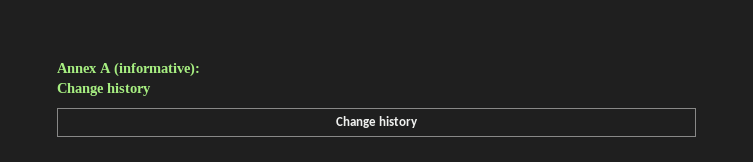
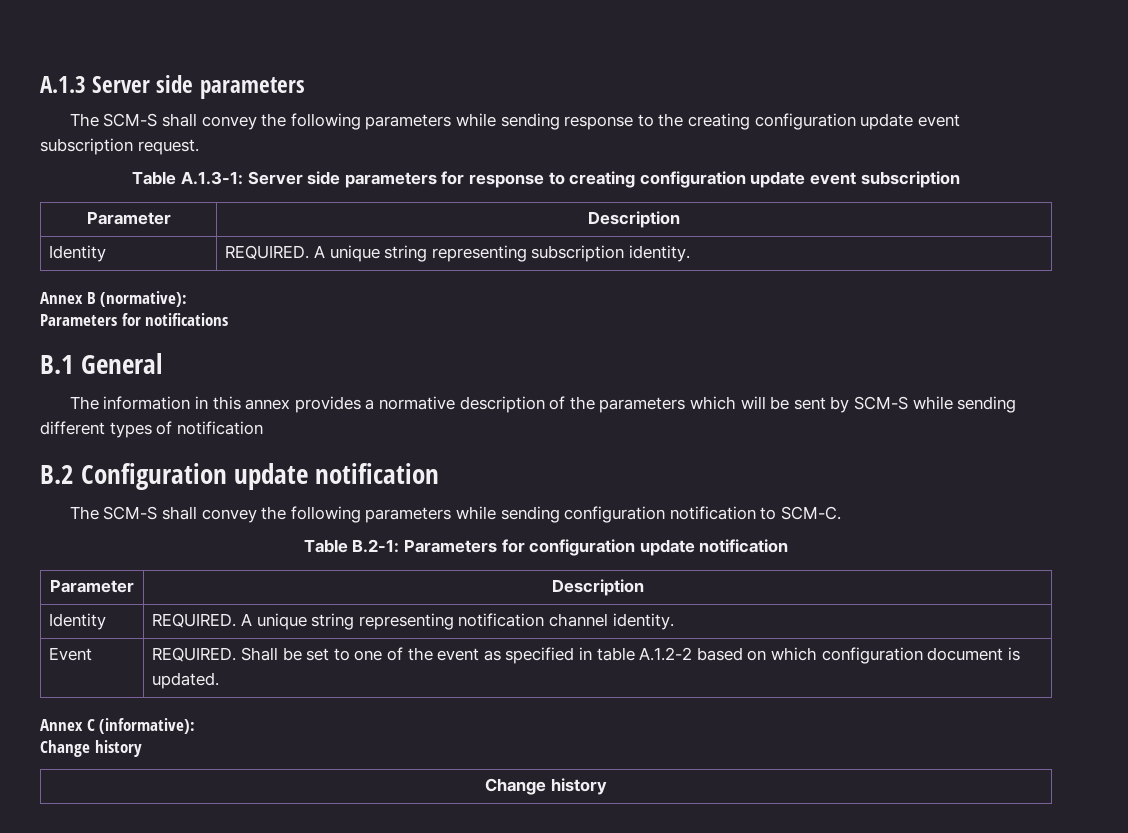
- Annex A (informative):
+ A.1.3 Server side parameters
+ The SCM-S shall convey the following parameters while sending response to the creating configuration update event subscription request.
+ Table A.1.3-1: Server side parameters for response to creating configuration update event subscription
+ Parameter | Description
+ Identity | REQUIRED. A unique string representing subscription identity.
+ Annex B (normative):
+ Parameters for notifications
+ B.1 General
+ The information in this annex provides a normative description of the parameters which will be sent by SCM-S while sending different types of notification
+ B.2 Configuration update notification
+ The SCM-S shall convey the following parameters while sending configuration notification to SCM-C.
+ Table B.2-1: Parameters for configuration update notification
+ Parameter | Description
+ Identity | REQUIRED. A unique string representing notification channel identity.
+ Event | REQUIRED. Shall be set to one of the event as specified in table A.1.2-2 based on which configuration document is updated.
+ Annex C (informative):

